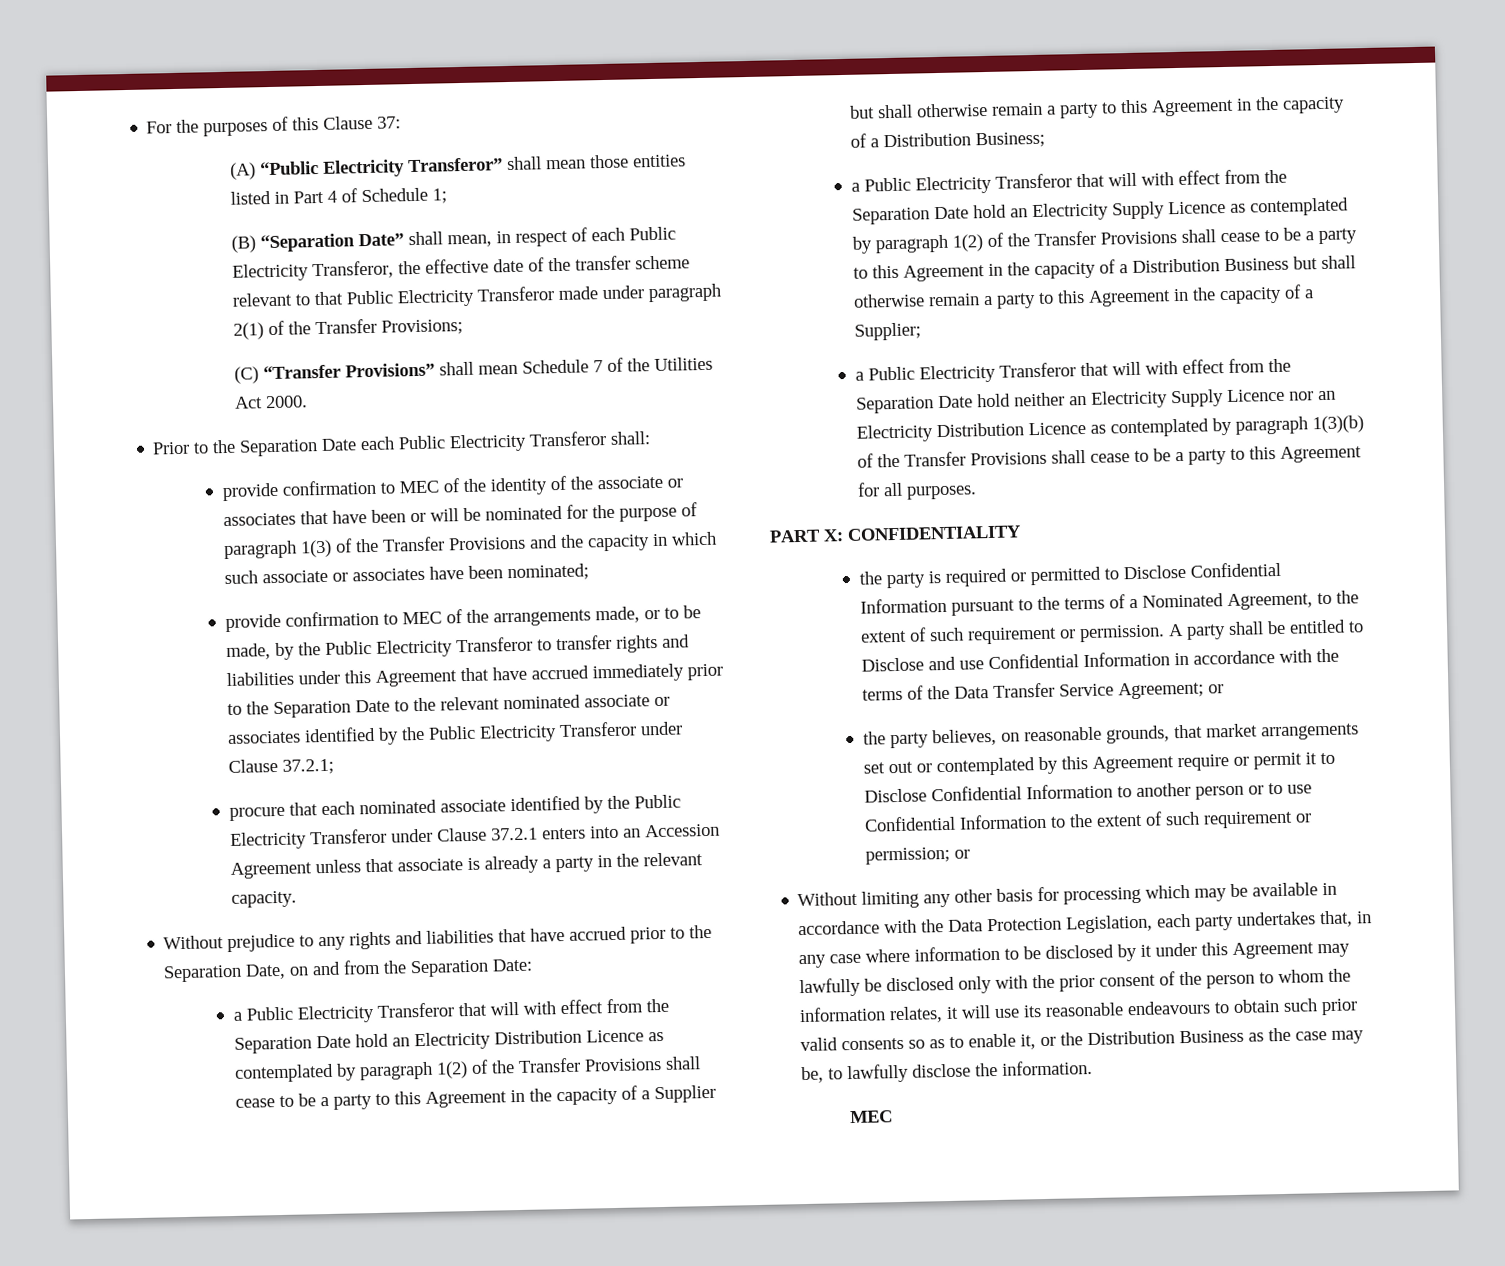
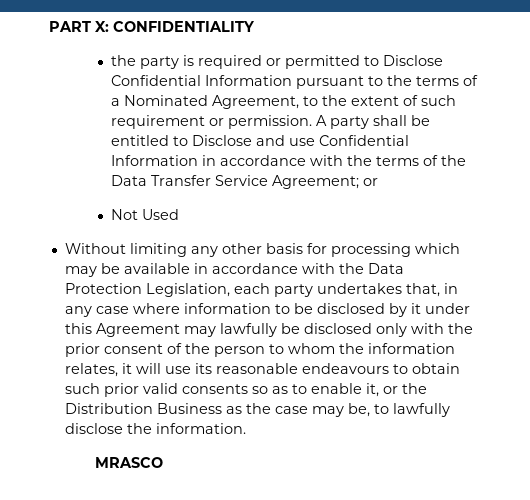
- For the purposes of this Clause 37:
- (A) “Public Electricity Transferor” shall mean those entities listed in Part 4 of Schedule 1;
- (B) “Separation Date” shall mean, in respect of each Public Electricity Transferor, the effective date of the transfer scheme relevant to that Public Electricity Transferor made under paragraph 2(1) of the Transfer Provisions;
- (C) “Transfer Provisions” shall mean Schedule 7 of the Utilities Act 2000.
- Prior to the Separation Date each Public Electricity Transferor shall:
- provide confirmation to MEC of the identity of the associate or associates that have been or will be nominated for the purpose of paragraph 1(3) of the Transfer Provisions and the capacity in which such associate or associates have been nominated;
- provide confirmation to MEC of the arrangements made, or to be made, by the Public Electricity Transferor to transfer rights and liabilities under this Agreement that have accrued immediately prior to the Separation Date to the relevant nominated associate or associates identified by the Public Electricity Transferor under Clause 37.2.1;
- procure that each nominated associate identified by the Public Electricity Transferor under Clause 37.2.1 enters into an Accession Agreement unless that associate is already a party in the relevant capacity.
- Without prejudice to any rights and liabilities that have accrued prior to the Separation Date, on and from the Separation Date:
- a Public Electricity Transferor that will with effect from the Separation Date hold an Electricity Distribution Licence as contemplated by paragraph 1(2) of the Transfer Provisions shall cease to be a party to this Agreement in the capacity of a Supplier but shall otherwise remain a party to this Agreement in the capacity of a Distribution Business;
- a Public Electricity Transferor that will with effect from the Separation Date hold an Electricity Supply Licence as contemplated by paragraph 1(2) of the Transfer Provisions shall cease to be a party to this Agreement in the capacity of a Distribution Business but shall otherwise remain a party to this Agreement in the capacity of a Supplier;
- a Public Electricity Transferor that will with effect from the Separation Date hold neither an Electricity Supply Licence nor an Electricity Distribution Licence as contemplated by paragraph 1(3)(b) of the Transfer Provisions shall cease to be a party to this Agreement for all purposes.
- the party believes, on reasonable grounds, that market arrangements set out or contemplated by this Agreement require or permit it to Disclose Confidential Information to another person or to use Confidential Information to the extent of such requirement or permission; or
+ Not Used
  Without limiting any other basis for processing which may be available in accordance with the Data Protection Legislation, each party undertakes that, in any case where information to be disclosed by it under this Agreement may lawfully be disclosed only with the prior consent of the person to whom the information relates, it will use its reasonable endeavours to obtain such prior valid consents so as to enable it, or the Distribution Business as the case may be, to lawfully disclose the information.
- MEC
+ MRASCO

